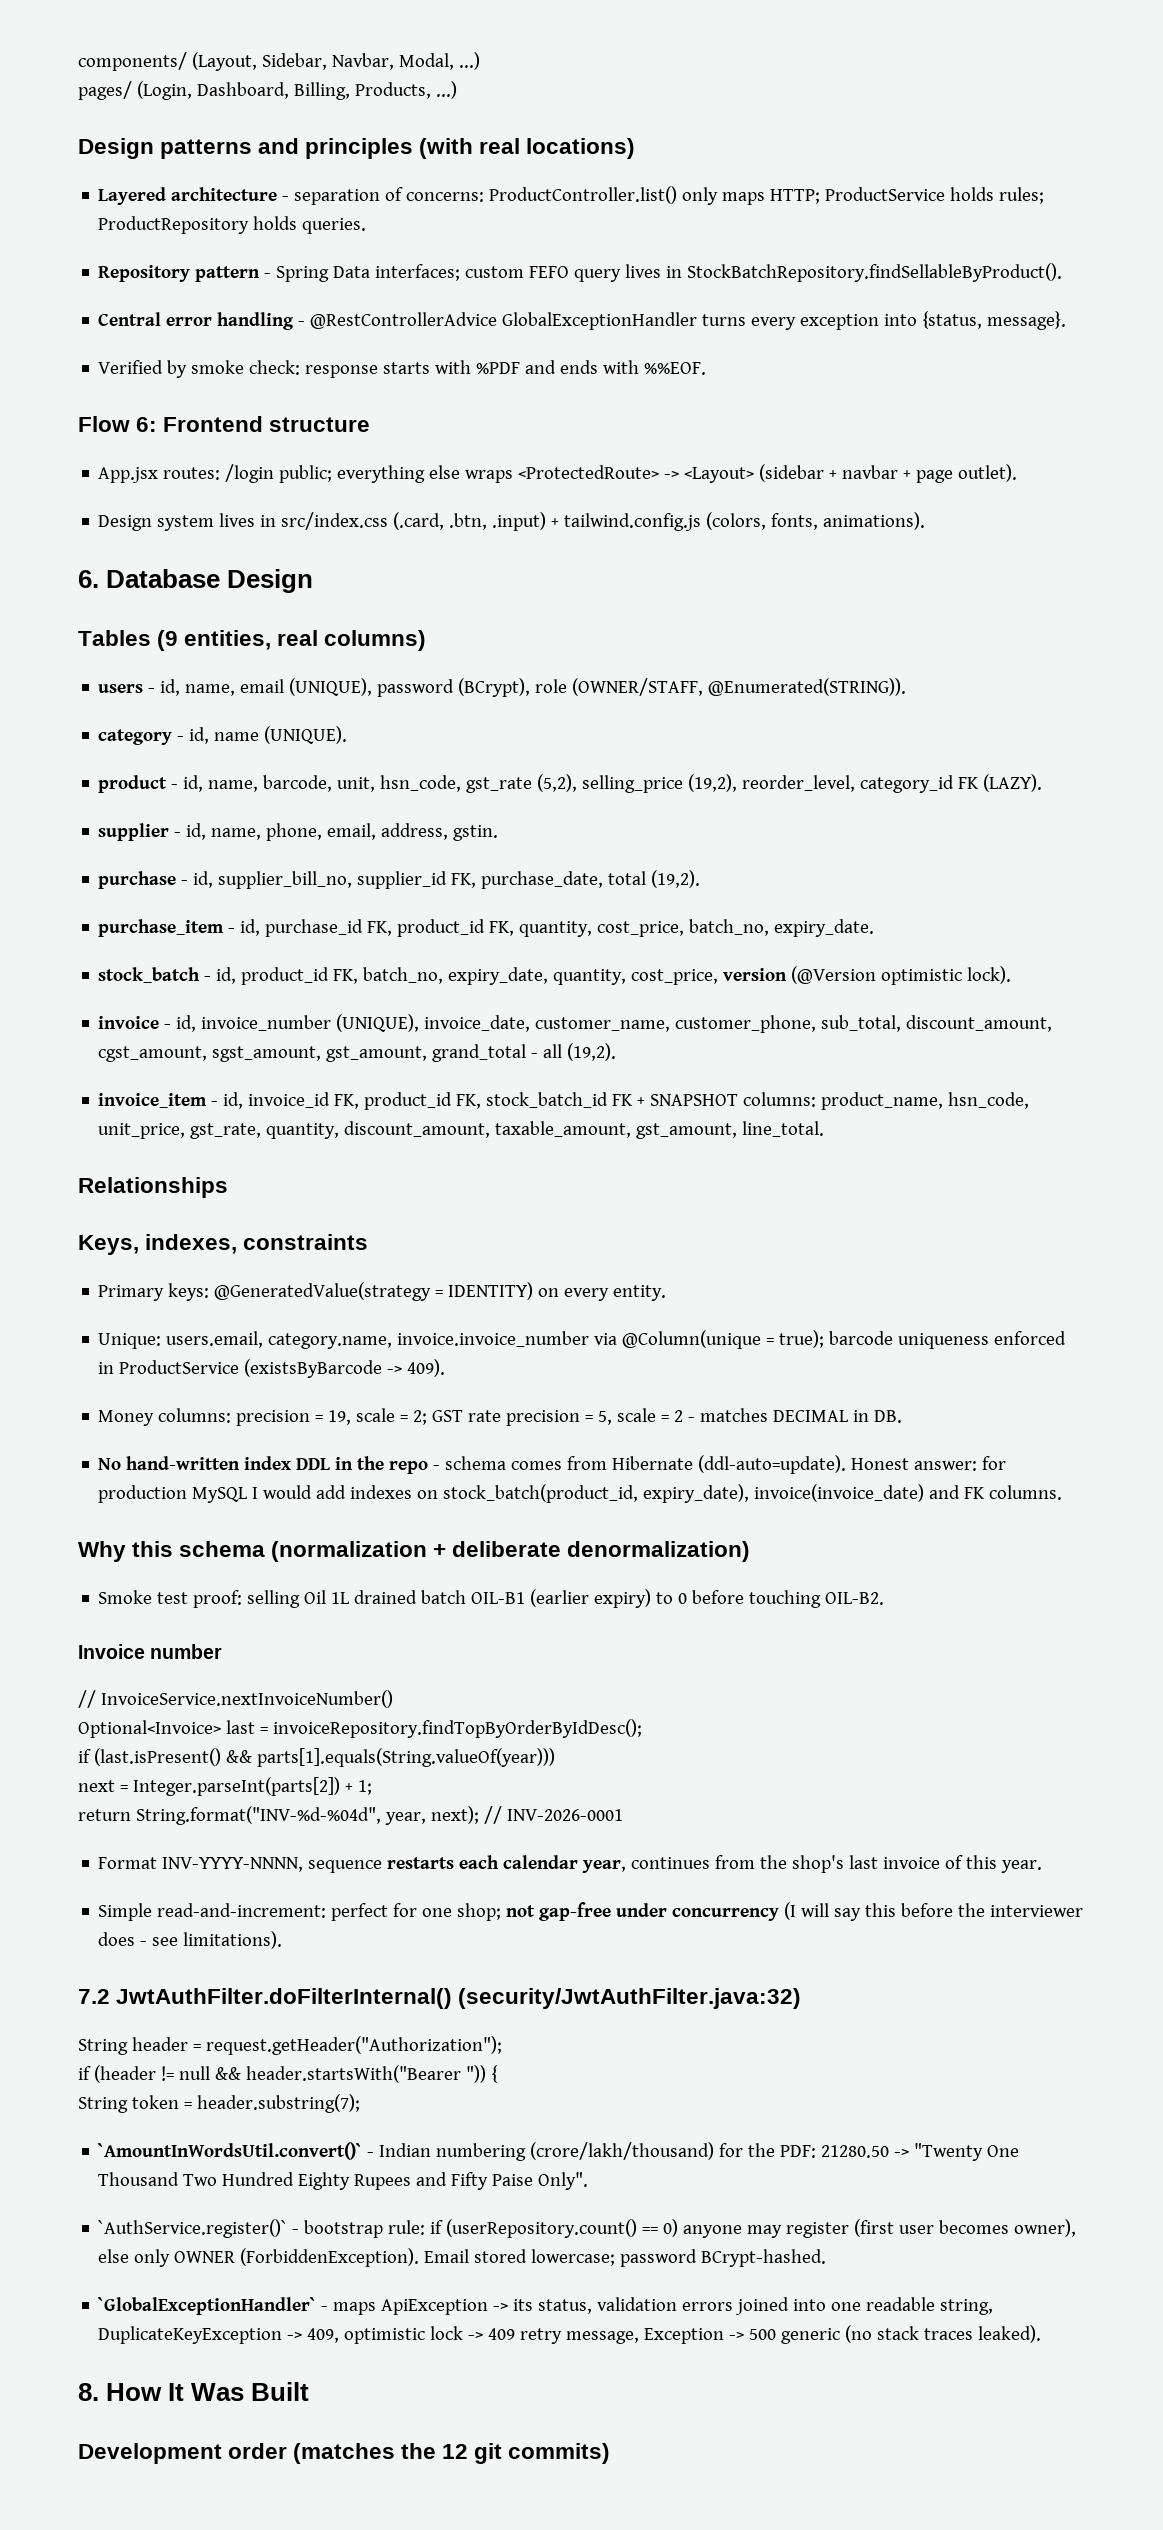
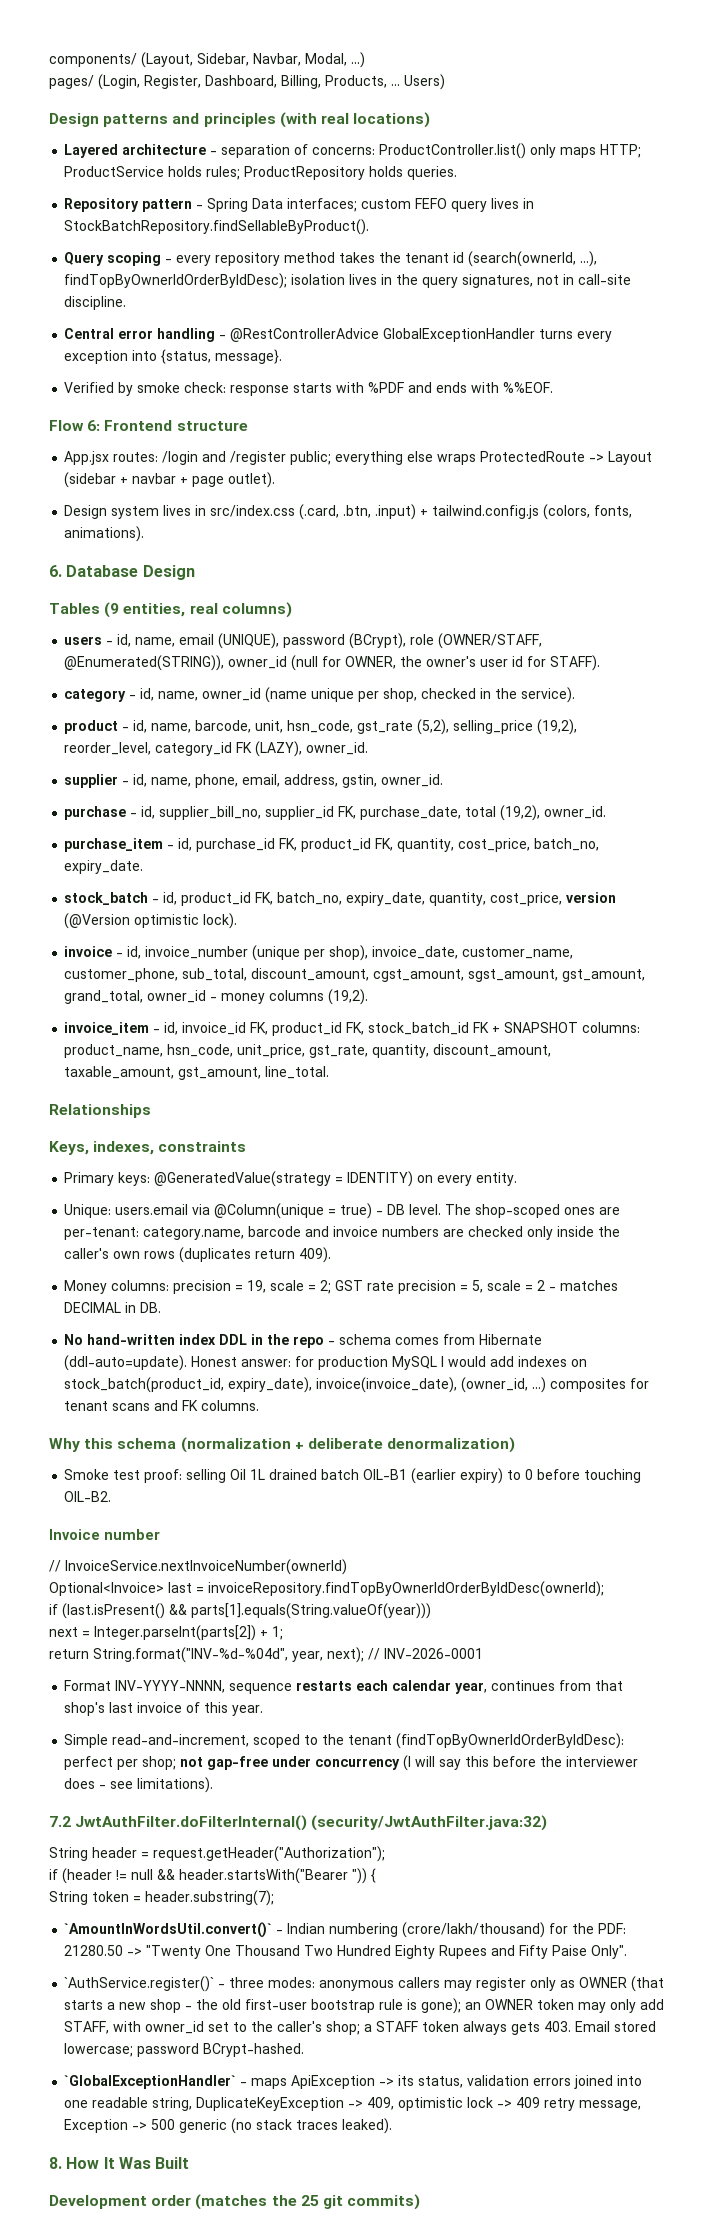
- pages/ (Login, Dashboard, Billing, Products, ...)
+ pages/ (Login, Register, Dashboard, Billing, Products, ... Users)
+ Query scoping - every repository method takes the tenant id (search(ownerId, ...), findTopByOwnerIdOrderByIdDesc); isolation lives in the query signatures, not in call-site discipline.
- App.jsx routes: /login public; everything else wraps <ProtectedRoute> -> <Layout> (sidebar + navbar + page outlet).
+ App.jsx routes: /login and /register public; everything else wraps ProtectedRoute -> Layout (sidebar + navbar + page outlet).
- users - id, name, email (UNIQUE), password (BCrypt), role (OWNER/STAFF, @Enumerated(STRING)).
- category - id, name (UNIQUE).
+ users - id, name, email (UNIQUE), password (BCrypt), role (OWNER/STAFF, @Enumerated(STRING)), owner_id (null for OWNER, the owner's user id for STAFF).
+ category - id, name, owner_id (name unique per shop, checked in the service).
- product - id, name, barcode, unit, hsn_code, gst_rate (5,2), selling_price (19,2), reorder_level, category_id FK (LAZY).
+ product - id, name, barcode, unit, hsn_code, gst_rate (5,2), selling_price (19,2), reorder_level, category_id FK (LAZY), owner_id.
- supplier - id, name, phone, email, address, gstin.
+ supplier - id, name, phone, email, address, gstin, owner_id.
- purchase - id, supplier_bill_no, supplier_id FK, purchase_date, total (19,2).
+ purchase - id, supplier_bill_no, supplier_id FK, purchase_date, total (19,2), owner_id.
- invoice - id, invoice_number (UNIQUE), invoice_date, customer_name, customer_phone, sub_total, discount_amount, cgst_amount, sgst_amount, gst_amount, grand_total - all (19,2).
+ invoice - id, invoice_number (unique per shop), invoice_date, customer_name, customer_phone, sub_total, discount_amount, cgst_amount, sgst_amount, gst_amount, grand_total, owner_id - money columns (19,2).
- Unique: users.email, category.name, invoice.invoice_number via @Column(unique = true); barcode uniqueness enforced in ProductService (existsByBarcode -> 409).
+ Unique: users.email via @Column(unique = true) - DB level. The shop-scoped ones are per-tenant: category.name, barcode and invoice numbers are checked only inside the caller's own rows (duplicates return 409).
- Honest answer: for production MySQL I would add indexes on stock_batch(product_id, expiry_date), invoice(invoice_date) and FK columns.
+ Honest answer: for production MySQL I would add indexes on stock_batch(product_id, expiry_date), invoice(invoice_date), (owner_id, ...) composites for tenant scans and FK columns.
- // InvoiceService.nextInvoiceNumber()
+ // InvoiceService.nextInvoiceNumber(ownerId)
- Optional<Invoice> last = invoiceRepository.findTopByOrderByIdDesc();
+ Optional<Invoice> last = invoiceRepository.findTopByOwnerIdOrderByIdDesc(ownerId);
- Format INV-YYYY-NNNN, sequence restarts each calendar year, continues from the shop's last invoice of this year.
+ Format INV-YYYY-NNNN, sequence restarts each calendar year, continues from that shop's last invoice of this year.
- Simple read-and-increment: perfect for one shop; not gap-free under concurrency (I will say this before the interviewer does - see limitations).
+ Simple read-and-increment, scoped to the tenant (findTopByOwnerIdOrderByIdDesc): perfect per shop; not gap-free under concurrency (I will say this before the interviewer does - see limitations).
- `AuthService.register()` - bootstrap rule: if (userRepository.count() == 0) anyone may register (first user becomes owner), else only OWNER (ForbiddenException). Email stored lowercase; password BCrypt-hashed.
+ `AuthService.register()` - three modes: anonymous callers may register only as OWNER (that starts a new shop - the old first-user bootstrap rule is gone); an OWNER token may only add STAFF, with owner_id set to the caller's shop; a STAFF token always gets 403. Email stored lowercase; password BCrypt-hashed.
- Development order (matches the 12 git commits)
+ Development order (matches the 25 git commits)

